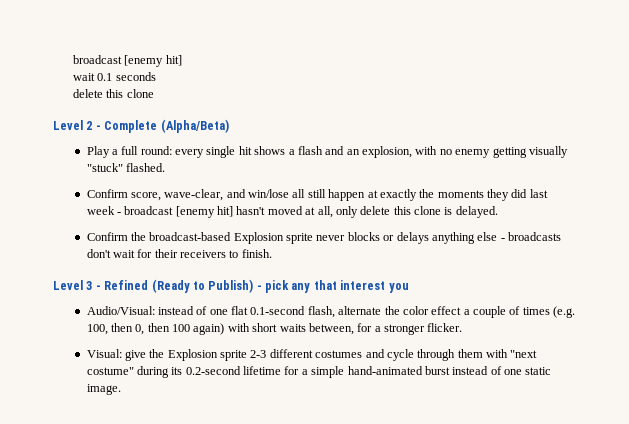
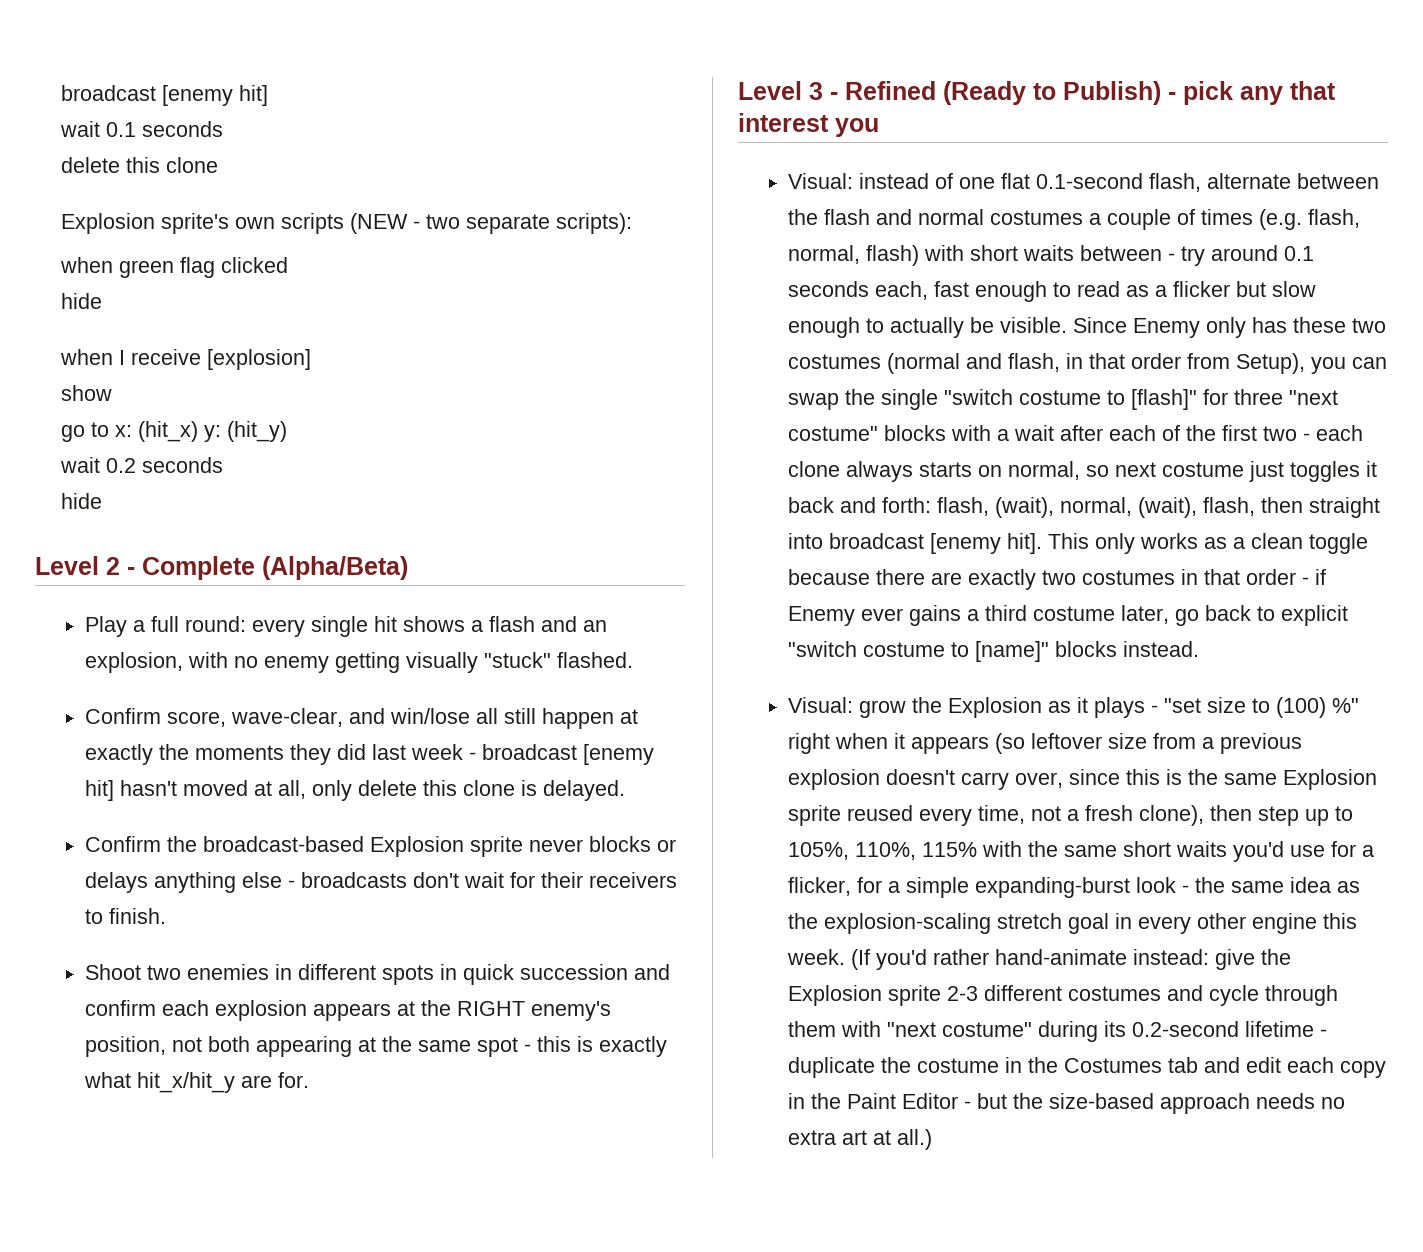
+ Explosion sprite's own scripts (NEW - two separate scripts):
+ when green flag clicked
+ hide
+ when I receive [explosion]
+ show
+ go to x: (hit_x) y: (hit_y)
+ wait 0.2 seconds
+ hide
+ Shoot two enemies in different spots in quick succession and confirm each explosion appears at the RIGHT enemy's position, not both appearing at the same spot - this is exactly what hit_x/hit_y are for.
- Audio/Visual: instead of one flat 0.1-second flash, alternate the color effect a couple of times (e.g. 100, then 0, then 100 again) with short waits between, for a stronger flicker.
- Visual: give the Explosion sprite 2-3 different costumes and cycle through them with "next costume" during its 0.2-second lifetime for a simple hand-animated burst instead of one static image.
+ Visual: instead of one flat 0.1-second flash, alternate between the flash and normal costumes a couple of times (e.g. flash, normal, flash) with short waits between - try around 0.1 seconds each, fast enough to read as a flicker but slow enough to actually be visible. Since Enemy only has these two costumes (normal and flash, in that order from Setup), you can swap the single "switch costume to [flash]" for three "next costume" blocks with a wait after each of the first two - each clone always starts on normal, so next costume just toggles it back and forth: flash, (wait), normal, (wait), flash, then straight into broadcast [enemy hit]. This only works as a clean toggle because there are exactly two costumes in that order - if Enemy ever gains a third costume later, go back to explicit "switch costume to [name]" blocks instead.
+ Visual: grow the Explosion as it plays - "set size to (100) %" right when it appears (so leftover size from a previous explosion doesn't carry over, since this is the same Explosion sprite reused every time, not a fresh clone), then step up to 105%, 110%, 115% with the same short waits you'd use for a flicker, for a simple expanding-burst look - the same idea as the explosion-scaling stretch goal in every other engine this week. (If you'd rather hand-animate instead: give the Explosion sprite 2-3 different costumes and cycle through them with "next costume" during its 0.2-second lifetime - duplicate the costume in the Costumes tab and edit each copy in the Paint Editor - but the size-based approach needs no extra art at all.)

